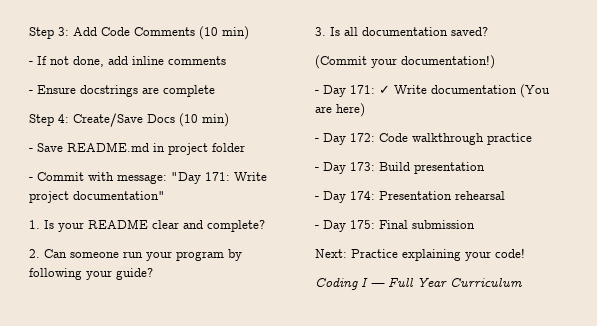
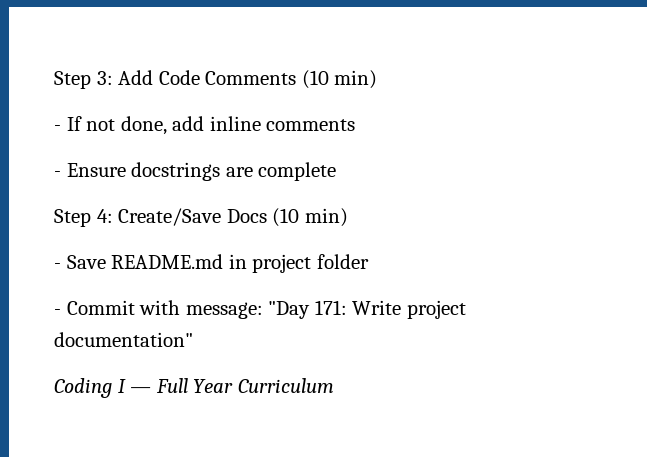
- 1. Is your README clear and complete?
- 2. Can someone run your program by following your guide?
- 3. Is all documentation saved?
- (Commit your documentation!)
- - Day 171: ✓ Write documentation (You are here)
- - Day 172: Code walkthrough practice
- - Day 173: Build presentation
- - Day 174: Presentation rehearsal
- - Day 175: Final submission
- Next: Practice explaining your code!

